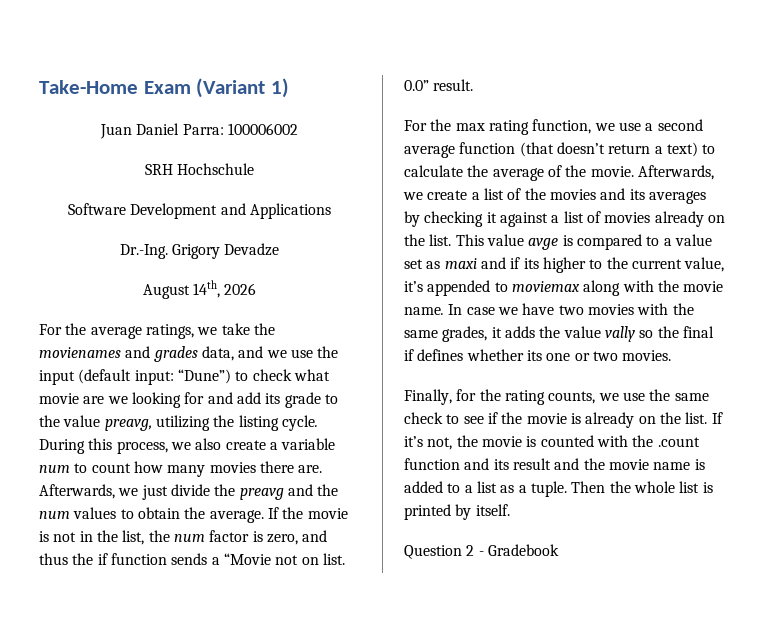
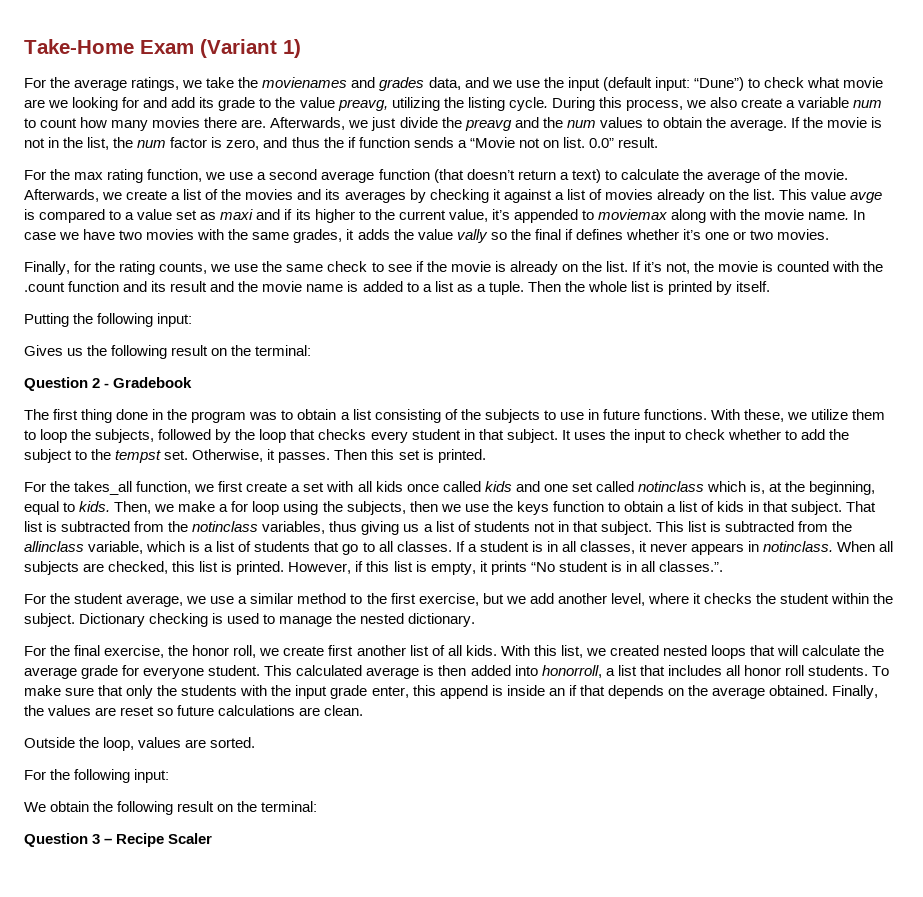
- Juan Daniel Parra: 100006002
- SRH Hochschule
- Software Development and Applications
- Dr.-Ing. Grigory Devadze
- August 14th, 2026
- In case we have two movies with the same grades, it adds the value vally so the final if defines whether its one or two movies.
+ In case we have two movies with the same grades, it adds the value vally so the final if defines whether it’s one or two movies.
+ Putting the following input:
+ Gives us the following result on the terminal:
  Question 2 - Gradebook
+ The first thing done in the program was to obtain a list consisting of the subjects to use in future functions. With these, we utilize them to loop the subjects, followed by the loop that checks every student in that subject. It uses the input to check whether to add the subject to the tempst set. Otherwise, it passes. Then this set is printed.
+ For the takes_all function, we first create a set with all kids once called kids and one set called notinclass which is, at the beginning, equal to kids. Then, we make a for loop using the subjects, then we use the keys function to obtain a list of kids in that subject. That list is subtracted from the notinclass variables, thus giving us a list of students not in that subject. This list is subtracted from the allinclass variable, which is a list of students that go to all classes. If a student is in all classes, it never appears in notinclass. When all subjects are checked, this list is printed. However, if this list is empty, it prints “No student is in all classes.”.
+ For the student average, we use a similar method to the first exercise, but we add another level, where it checks the student within the subject. Dictionary checking is used to manage the nested dictionary.
+ For the final exercise, the honor roll, we create first another list of all kids. With this list, we created nested loops that will calculate the average grade for everyone student. This calculated average is then added into honorroll, a list that includes all honor roll students. To make sure that only the students with the input grade enter, this append is inside an if that depends on the average obtained. Finally, the values are reset so future calculations are clean.
+ Outside the loop, values are sorted.
+ For the following input:
+ We obtain the following result on the terminal:
+ Question 3 – Recipe Scaler

